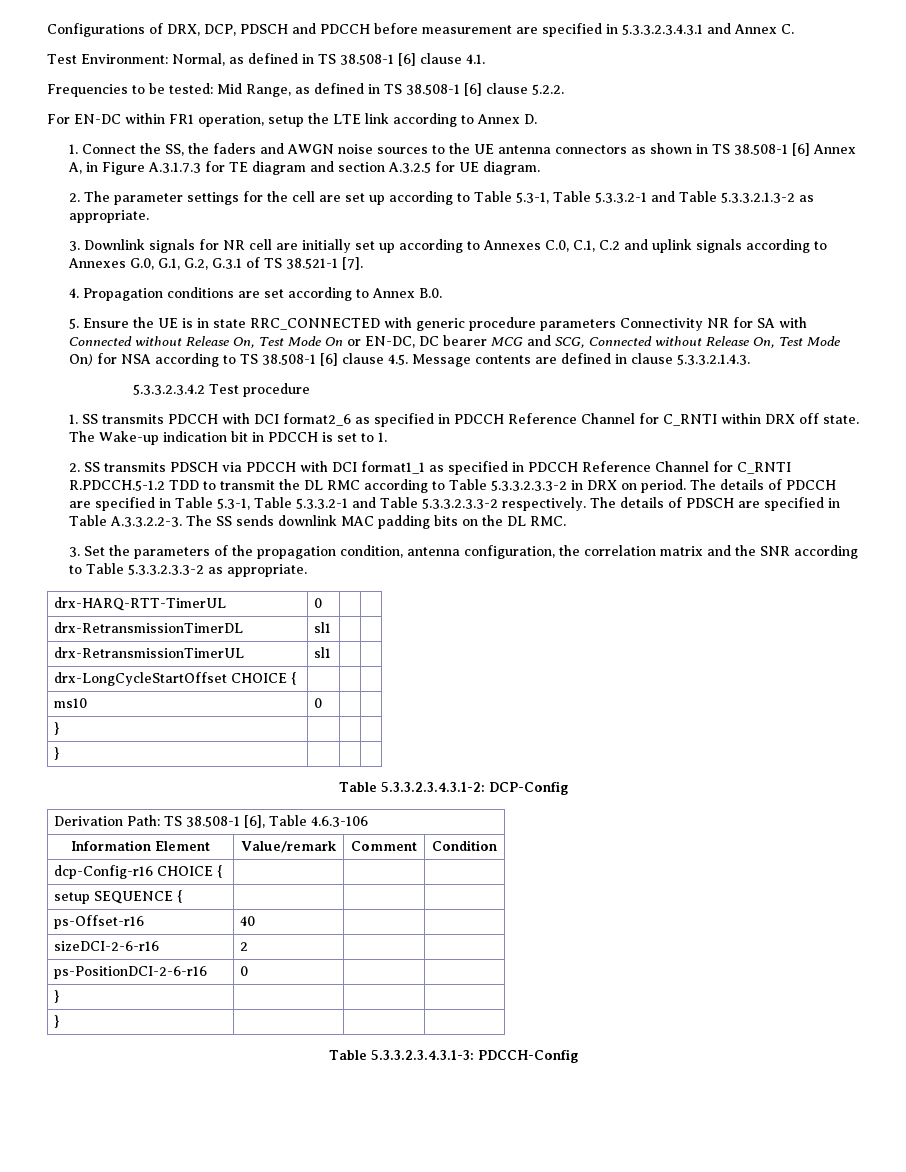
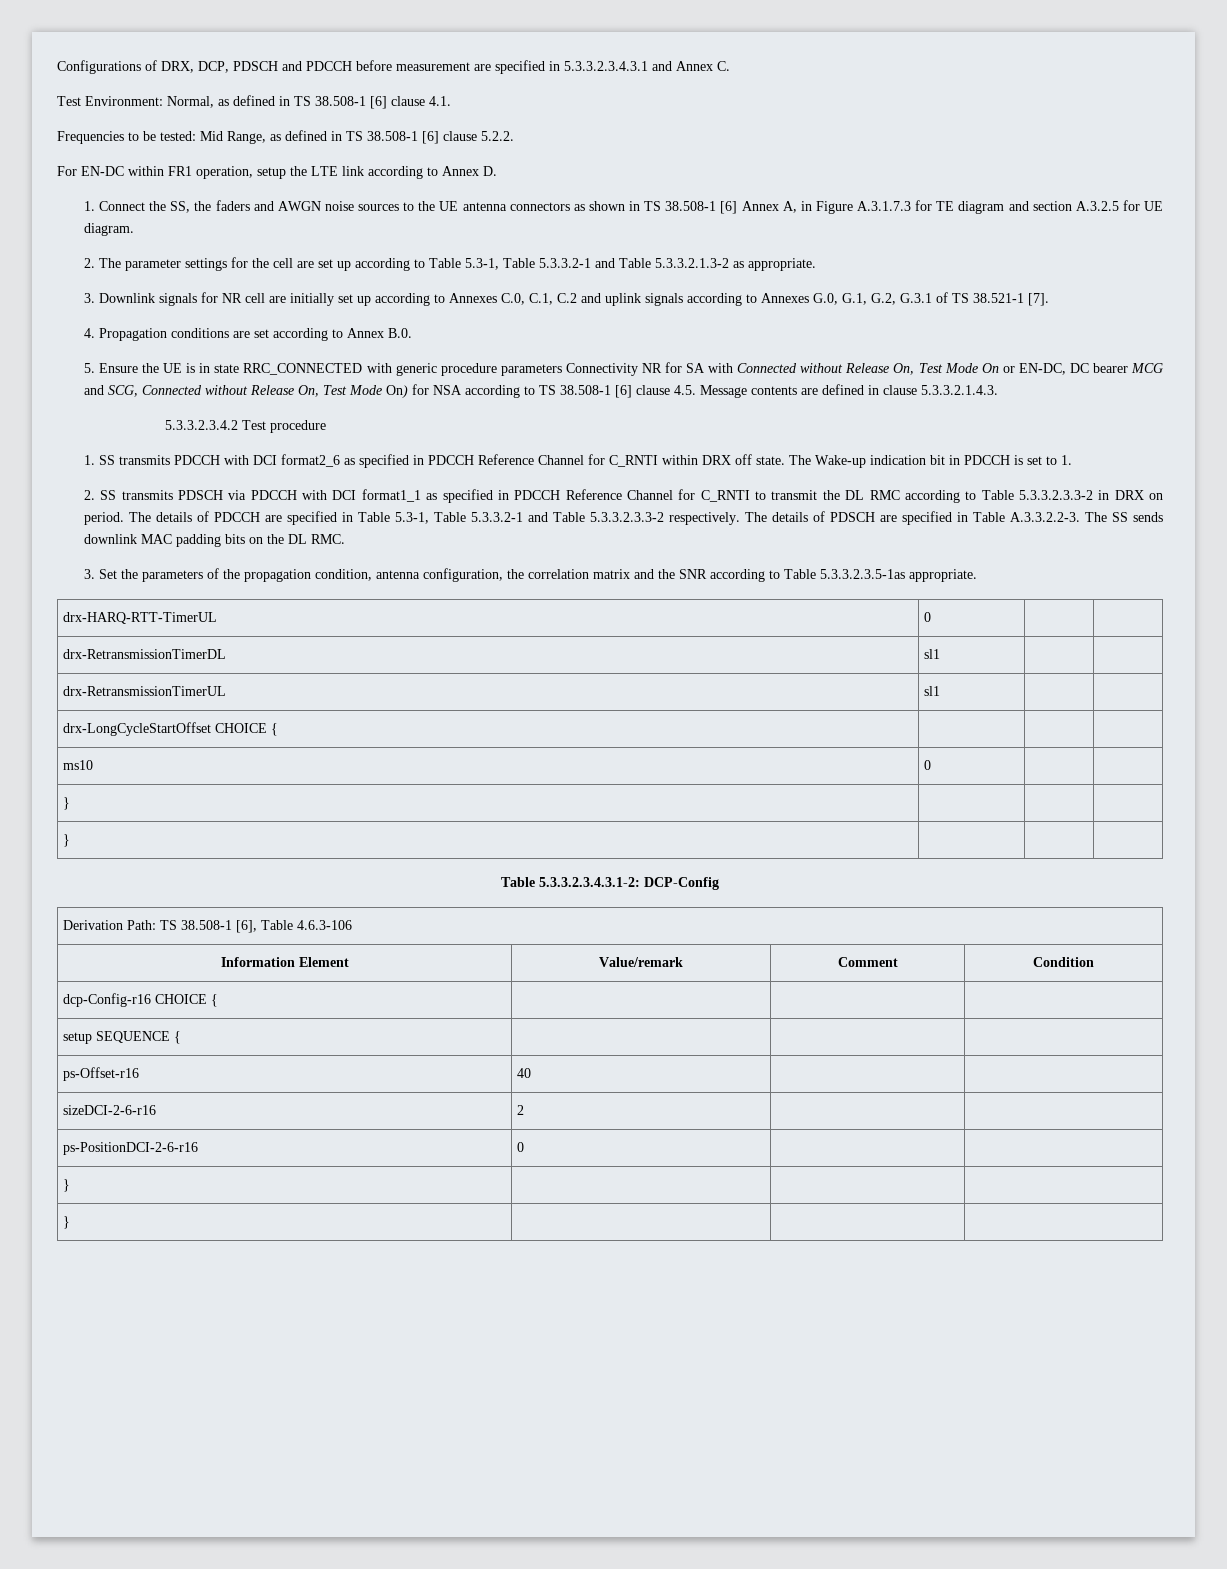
- 2. SS transmits PDSCH via PDCCH with DCI format1_1 as specified in PDCCH Reference Channel for C_RNTI R.PDCCH.5-1.2 TDD to transmit the DL RMC according to Table 5.3.3.2.3.3-2 in DRX on period.
+ 2. SS transmits PDSCH via PDCCH with DCI format1_1 as specified in PDCCH Reference Channel for C_RNTI to transmit the DL RMC according to Table 5.3.3.2.3.3-2 in DRX on period.
- 3. Set the parameters of the propagation condition, antenna configuration, the correlation matrix and the SNR according to Table 5.3.3.2.3.3-2 as appropriate.
+ 3. Set the parameters of the propagation condition, antenna configuration, the correlation matrix and the SNR according to Table 5.3.3.2.3.5-1as appropriate.
- Table 5.3.3.2.3.4.3.1-3: PDCCH-Config

